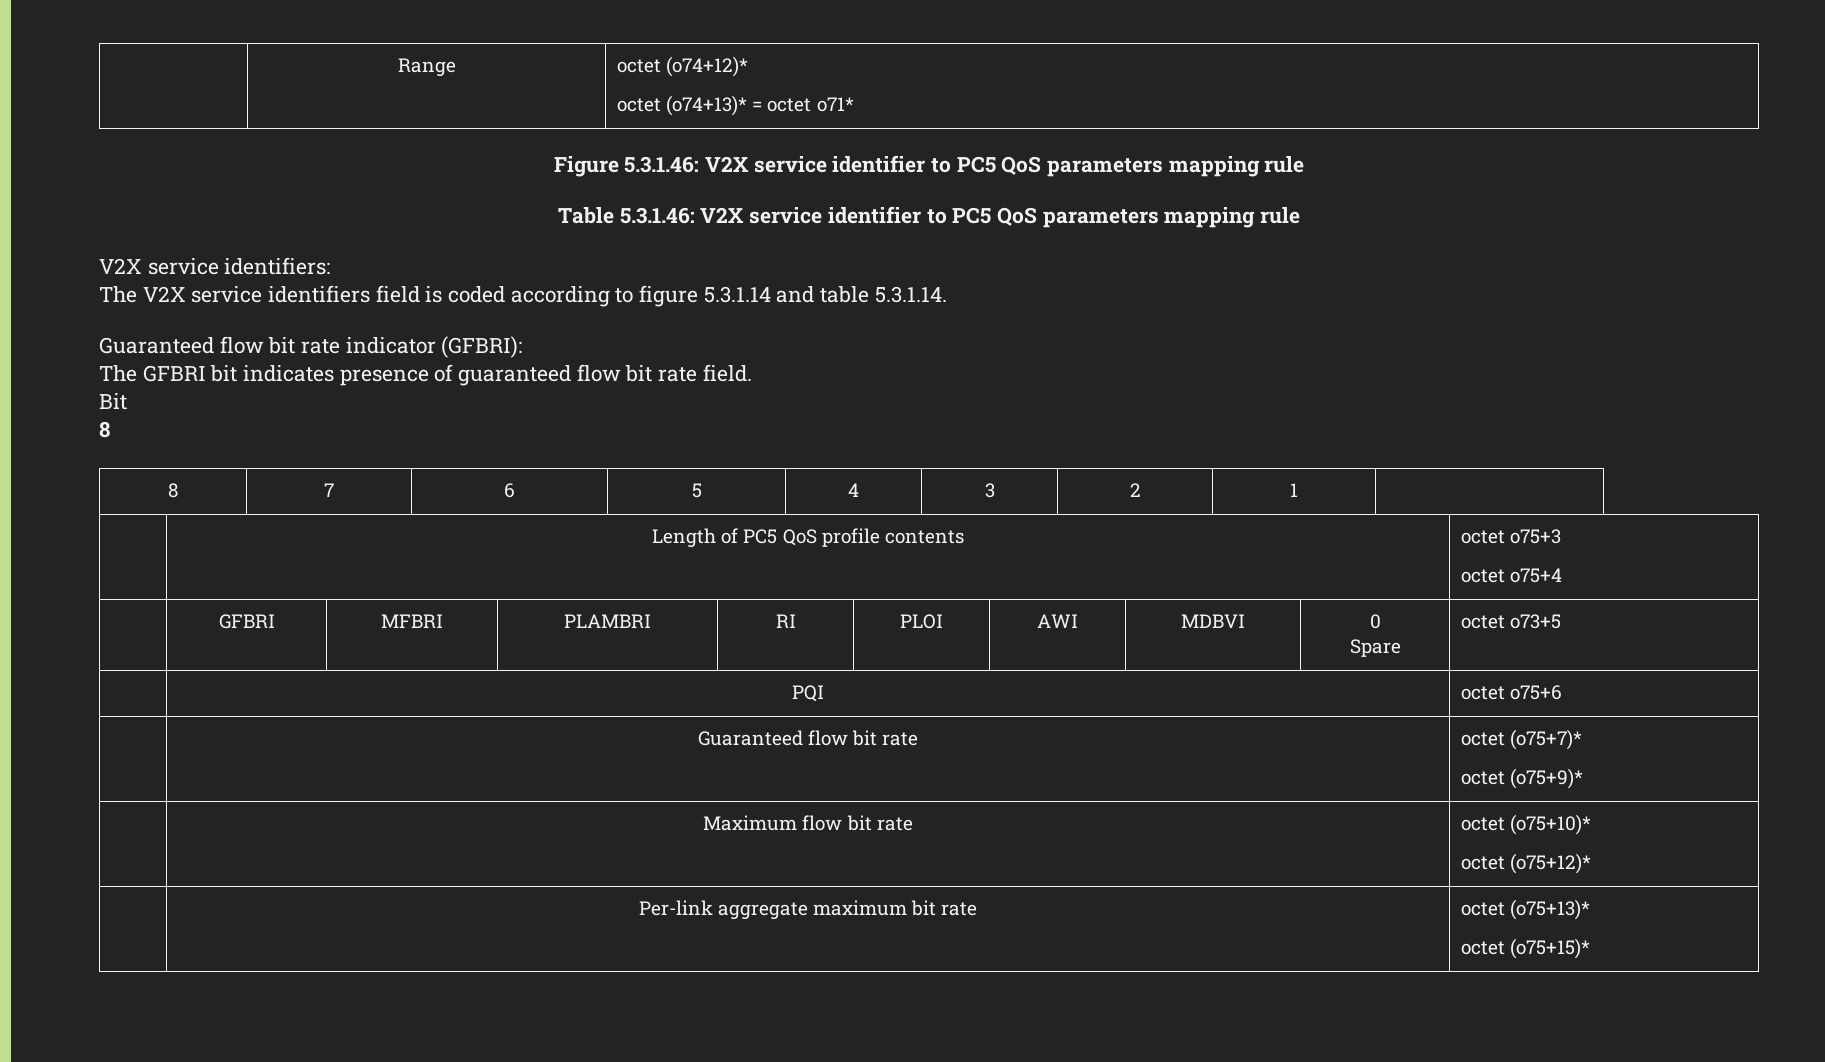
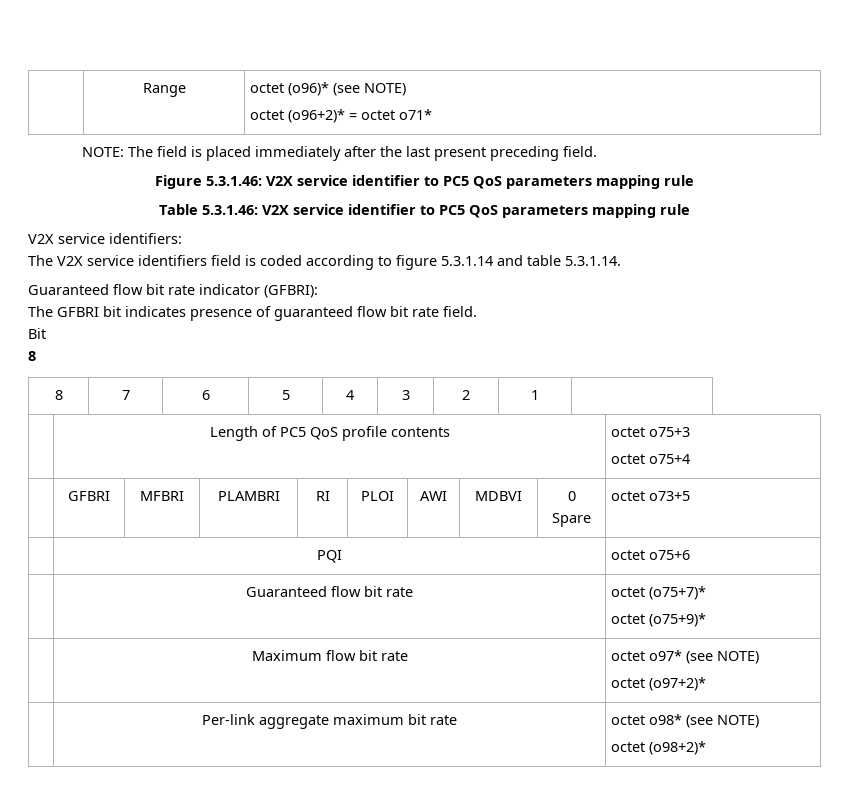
- | Range | octet (o74+12)*
- octet (o74+13)* = octet o71*
+ | Range | octet (o96)* (see NOTE)
+ octet (o96+2)* = octet o71*
+ NOTE: The field is placed immediately after the last present preceding field.
- | Maximum flow bit rate | octet (o75+10)*
- octet (o75+12)*
+ | Maximum flow bit rate | octet o97* (see NOTE)
+ octet (o97+2)*
- | Per-link aggregate maximum bit rate | octet (o75+13)*
- octet (o75+15)*
+ | Per-link aggregate maximum bit rate | octet o98* (see NOTE)
+ octet (o98+2)*

